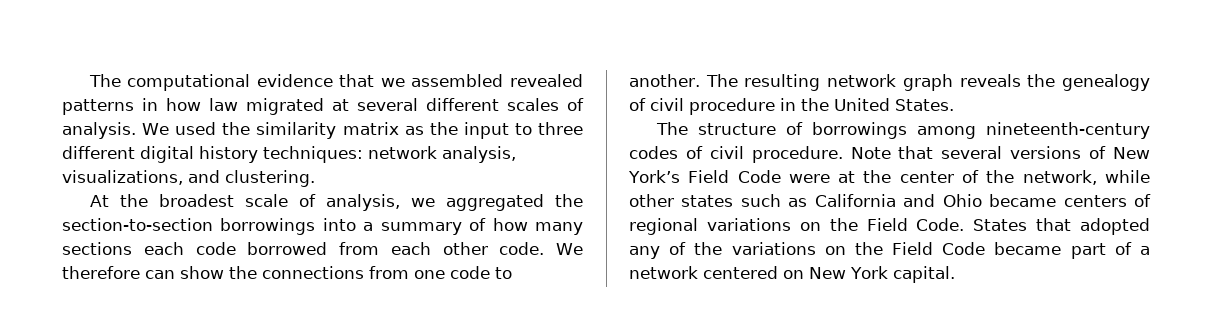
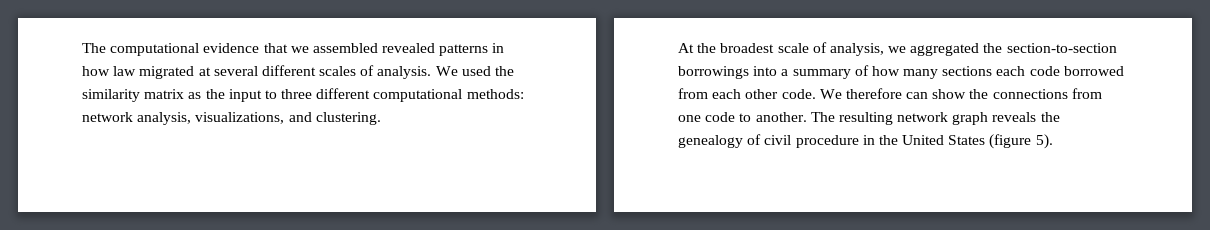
- We used the similarity matrix as the input to three different digital history techniques: network analysis, visualizations, and clustering.
+ We used the similarity matrix as the input to three different computational methods: network analysis, visualizations, and clustering.
- The resulting network graph reveals the genealogy of civil procedure in the United States.
- The structure of borrowings among nineteenth-century codes of civil procedure. Note that several versions of New York’s Field Code were at the center of the network, while other states such as California and Ohio became centers of regional variations on the Field Code. States that adopted any of the variations on the Field Code became part of a network centered on New York capital.
+ The resulting network graph reveals the genealogy of civil procedure in the United States (figure 5).

